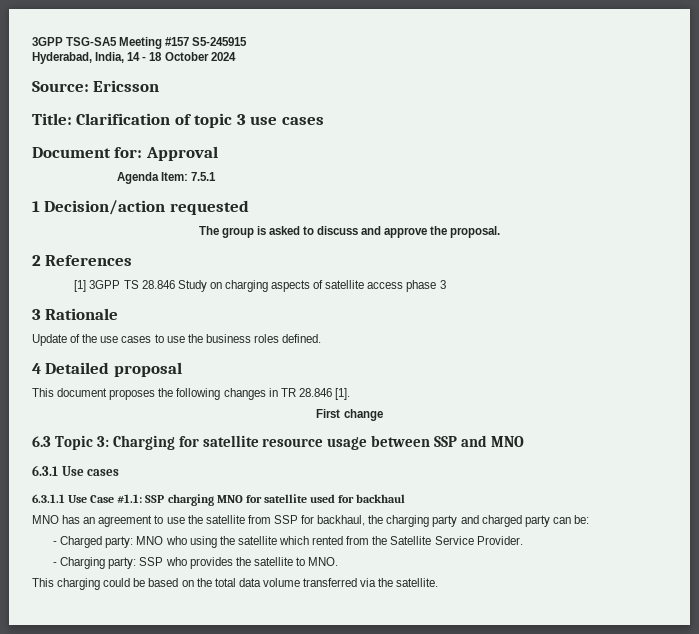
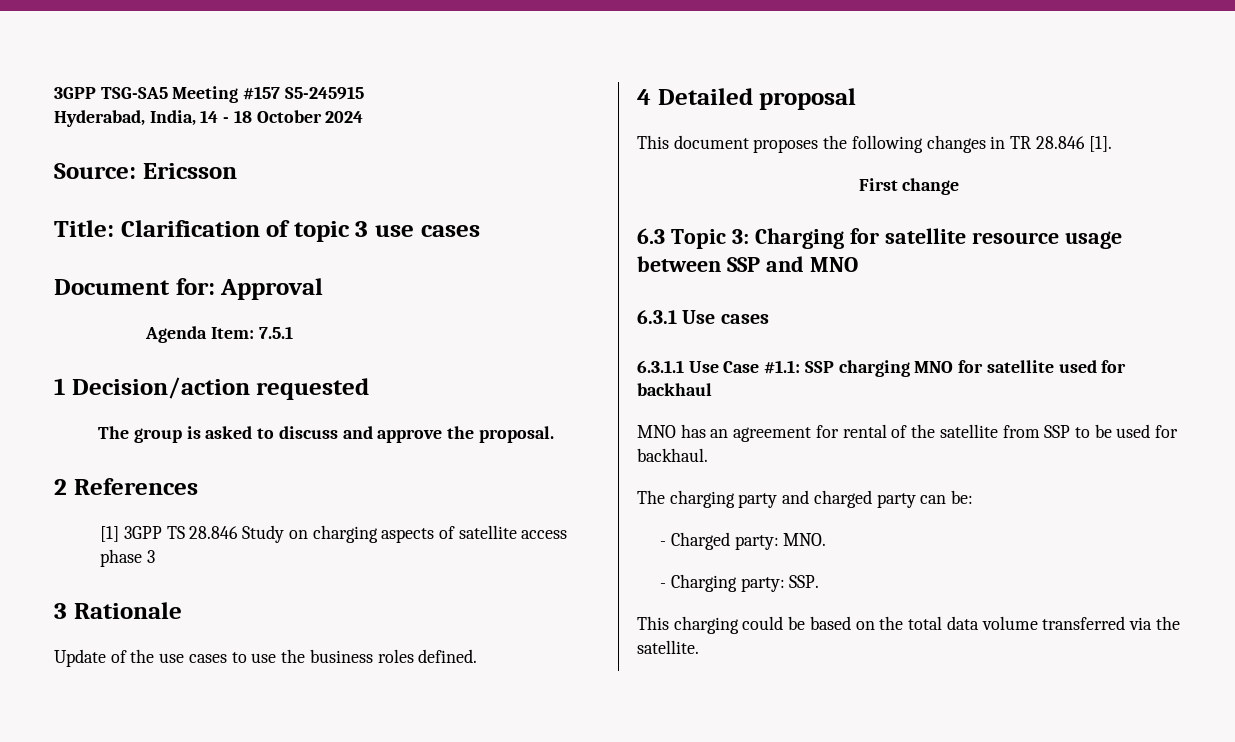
- MNO has an agreement to use the satellite from SSP for backhaul, the charging party and charged party can be:
+ MNO has an agreement for rental of the satellite from SSP to be used for backhaul.
+ The charging party and charged party can be:
- - Charged party: MNO who using the satellite which rented from the Satellite Service Provider.
- - Charging party: SSP who provides the satellite to MNO.
+ - Charged party: MNO.
+ - Charging party: SSP.

